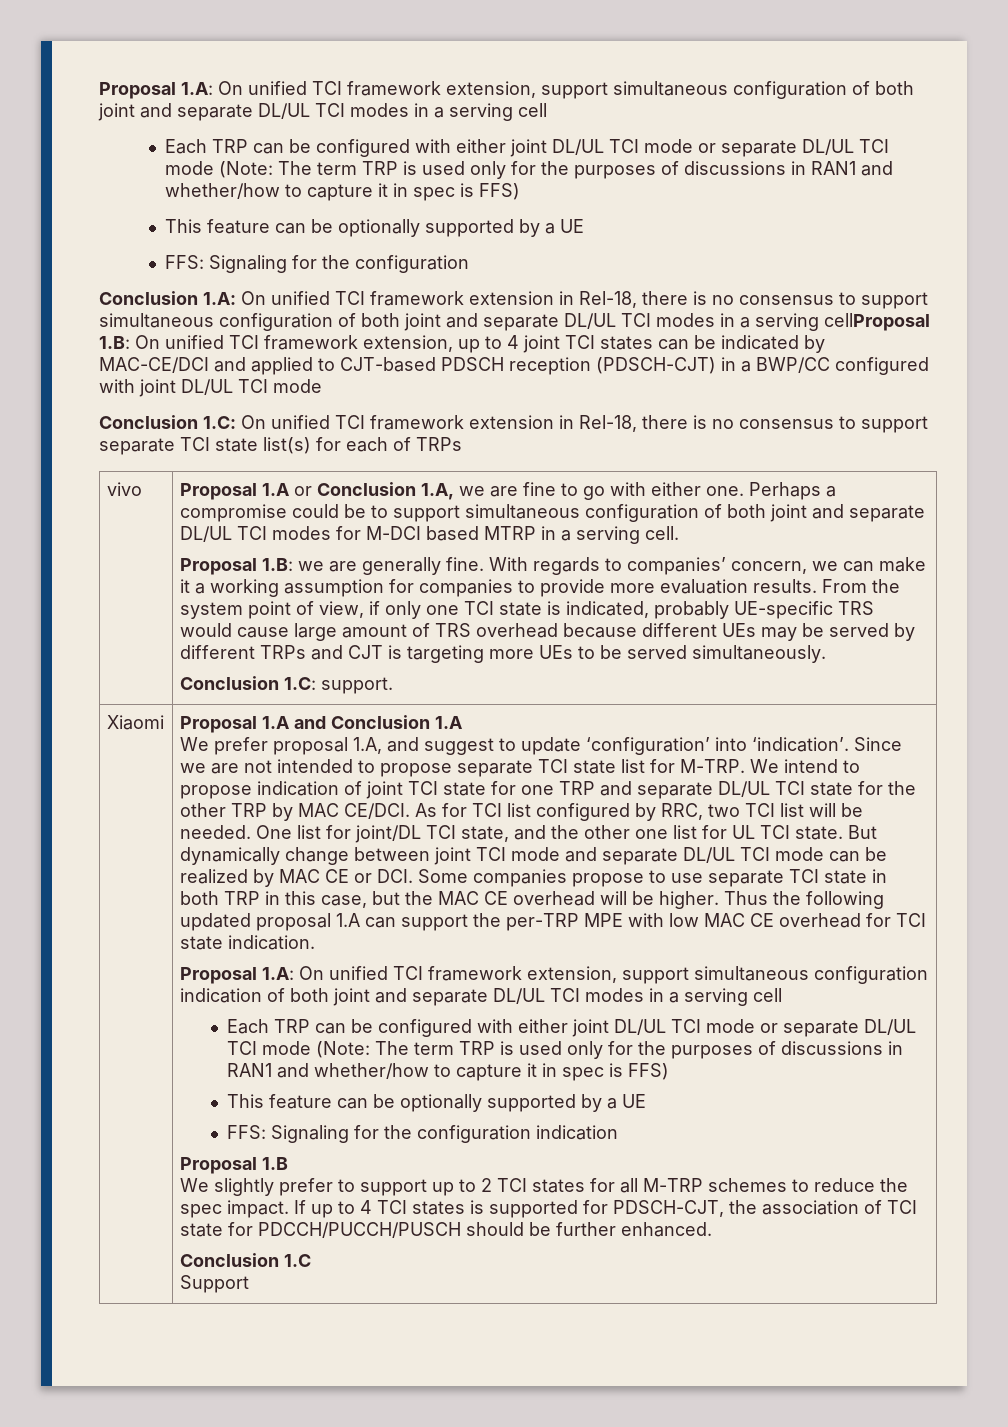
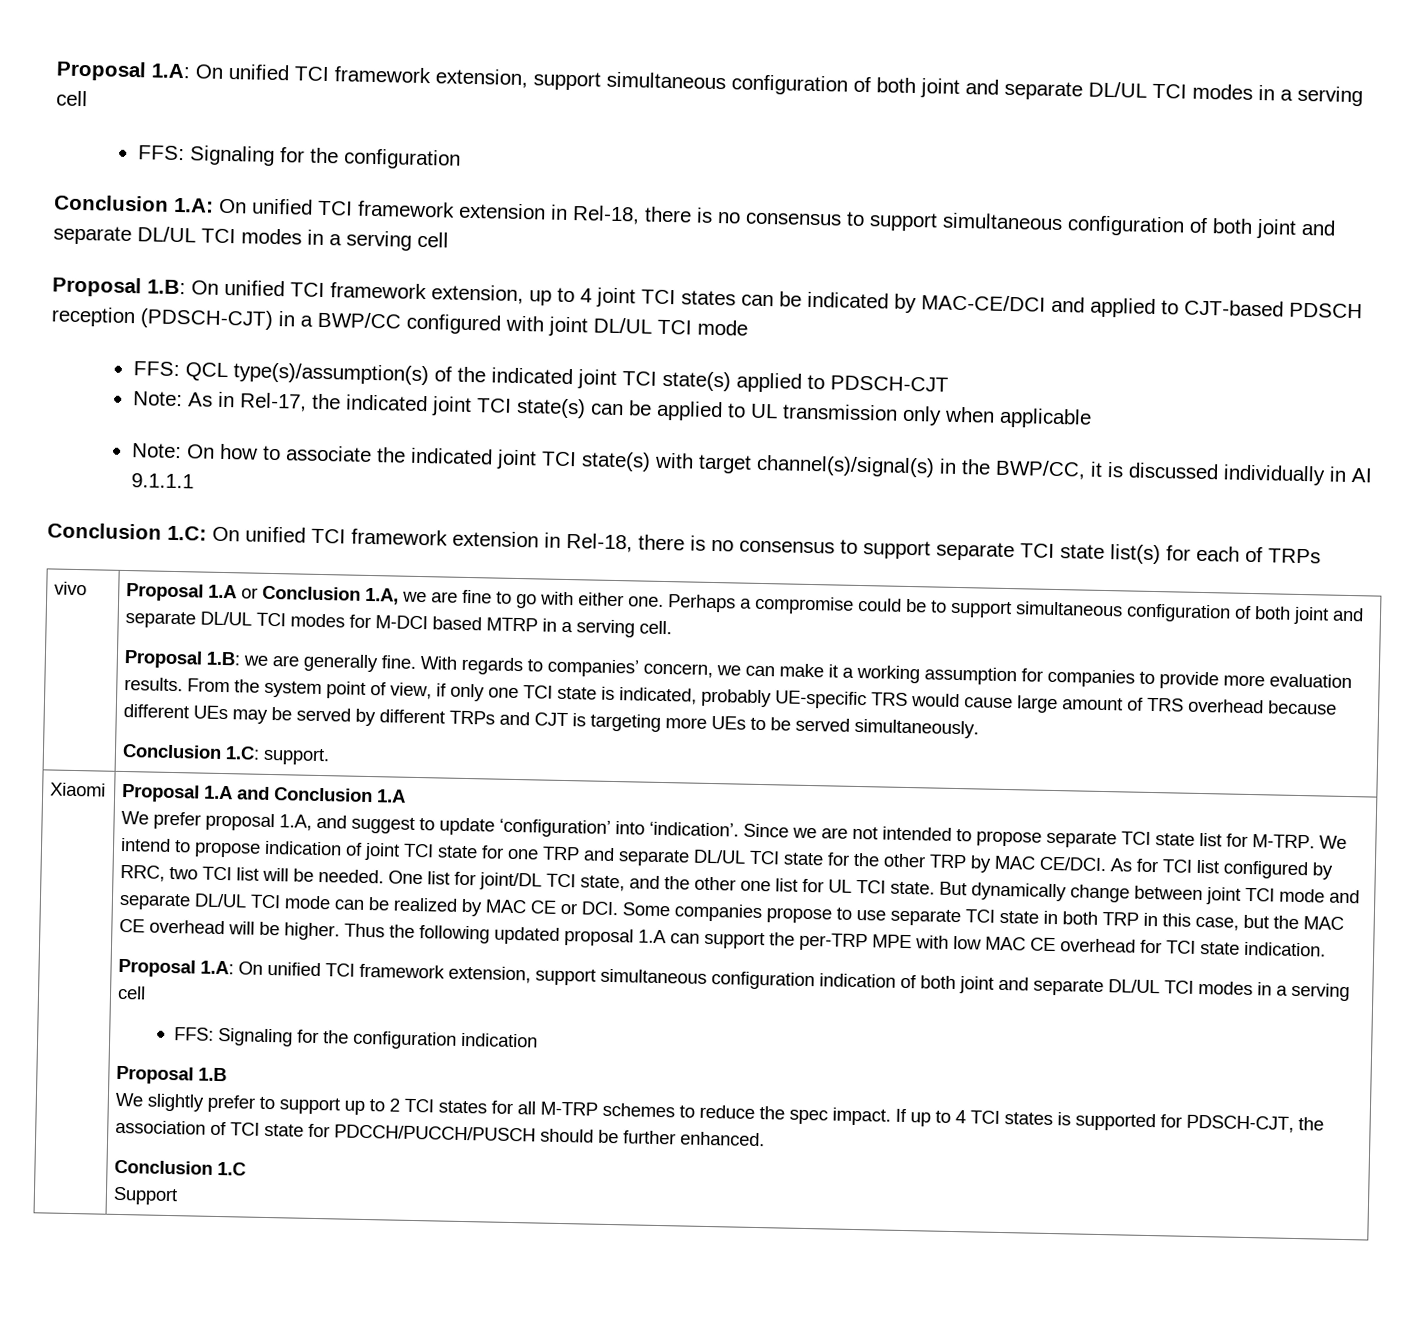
  Proposal 1.A: On unified TCI framework extension, support simultaneous configuration of both joint and separate DL/UL TCI modes in a serving cell
- Each TRP can be configured with either joint DL/UL TCI mode or separate DL/UL TCI mode (Note: The term TRP is used only for the purposes of discussions in RAN1 and whether/how to capture it in spec is FFS)
- This feature can be optionally supported by a UE
- On unified TCI framework extension in Rel-18, there is no consensus to support simultaneous configuration of both joint and separate DL/UL TCI modes in a serving cellProposal 1.B:
+ On unified TCI framework extension in Rel-18, there is no consensus to support simultaneous configuration of both joint and separate DL/UL TCI modes in a serving cell
+ Proposal 1.B:
+ FFS: QCL type(s)/assumption(s) of the indicated joint TCI state(s) applied to PDSCH-CJT
+ Note: As in Rel-17, the indicated joint TCI state(s) can be applied to UL transmission only when applicable
+ Note: On how to associate the indicated joint TCI state(s) with target channel(s)/signal(s) in the BWP/CC, it is discussed individually in AI 9.1.1.1
  Proposal 1.A: On unified TCI framework extension, support simultaneous configuration indication of both joint and separate DL/UL TCI modes in a serving cell
- Each TRP can be configured with either joint DL/UL TCI mode or separate DL/UL TCI mode (Note: The term TRP is used only for the purposes of discussions in RAN1 and whether/how to capture it in spec is FFS)
- This feature can be optionally supported by a UE

